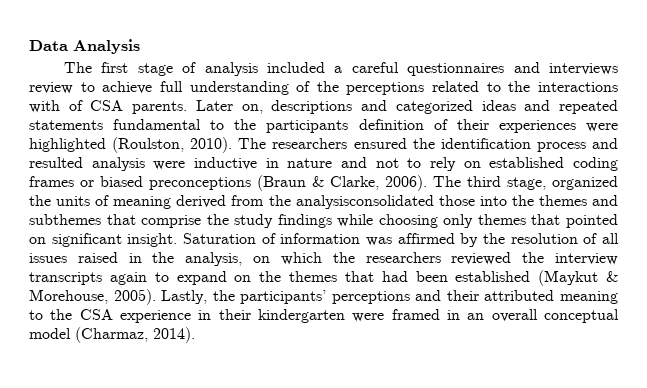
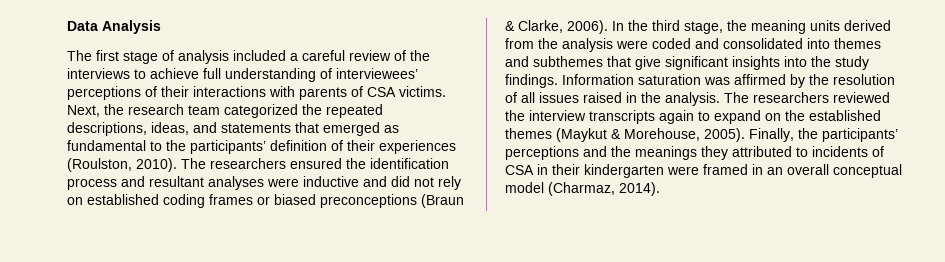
- The first stage of analysis included a careful questionnaires and interviews review to achieve full understanding of the perceptions related to the interactions with of CSA parents. Later on, descriptions and categorized ideas and repeated statements fundamental to the participants definition of their experiences were highlighted (Roulston, 2010).
+ The first stage of analysis included a careful review of the interviews to achieve full understanding of interviewees’ perceptions of their interactions with parents of CSA victims. Next, the research team categorized the repeated descriptions, ideas, and statements that emerged as fundamental to the participants’ definition of their experiences (Roulston, 2010).
- The researchers ensured the identification process and resulted analysis were inductive in nature and not to rely on established coding frames or biased preconceptions (Braun & Clarke, 2006).
+ The researchers ensured the identification process and resultant analyses were inductive and did not rely on established coding frames or biased preconceptions (Braun & Clarke, 2006).
- The third stage, organized the units of meaning derived from the analysisconsolidated those into the themes and subthemes that comprise the study findings while choosing only themes that pointed on significant insight. Saturation of information was affirmed by the resolution of all issues raised in the analysis, on which the researchers reviewed the interview transcripts again to expand on the themes that had been established (Maykut & Morehouse, 2005).
+ In the third stage, the meaning units derived from the analysis were coded and consolidated into themes and subthemes that give significant insights into the study findings. Information saturation was affirmed by the resolution of all issues raised in the analysis. The researchers reviewed the interview transcripts again to expand on the established themes (Maykut & Morehouse, 2005).
- Lastly, the participants’ perceptions and their attributed meaning to the CSA experience in their kindergarten were framed in an overall conceptual model (Charmaz, 2014).
+ Finally, the participants’ perceptions and the meanings they attributed to incidents of CSA in their kindergarten were framed in an overall conceptual model (Charmaz, 2014).

